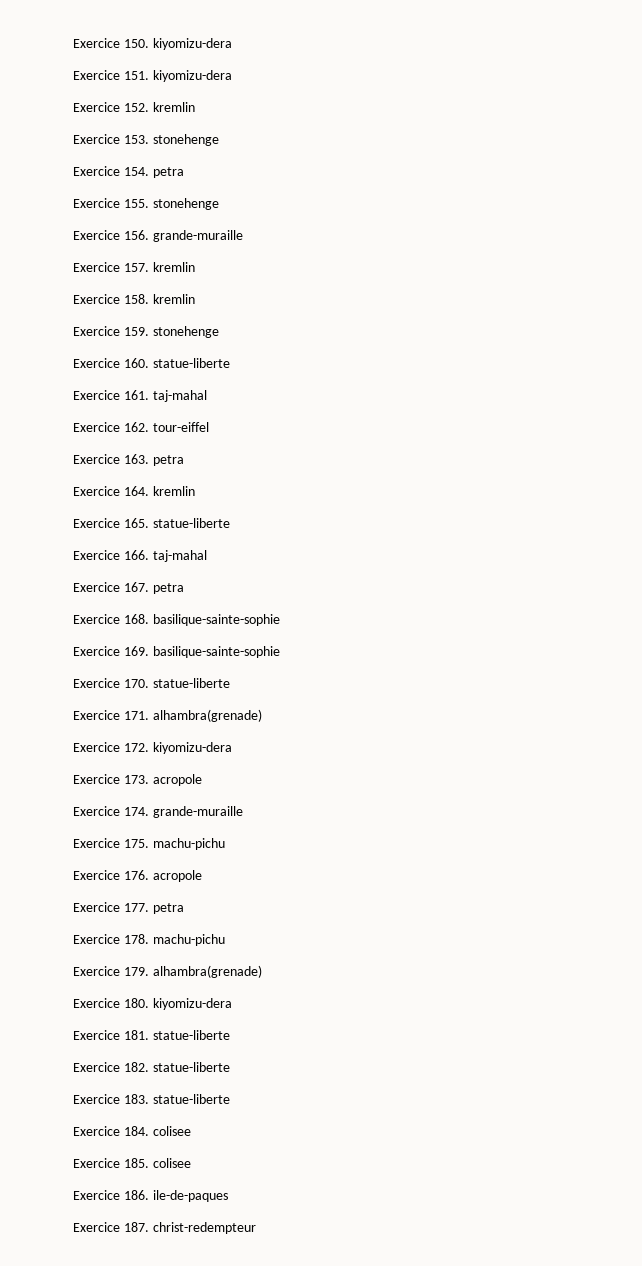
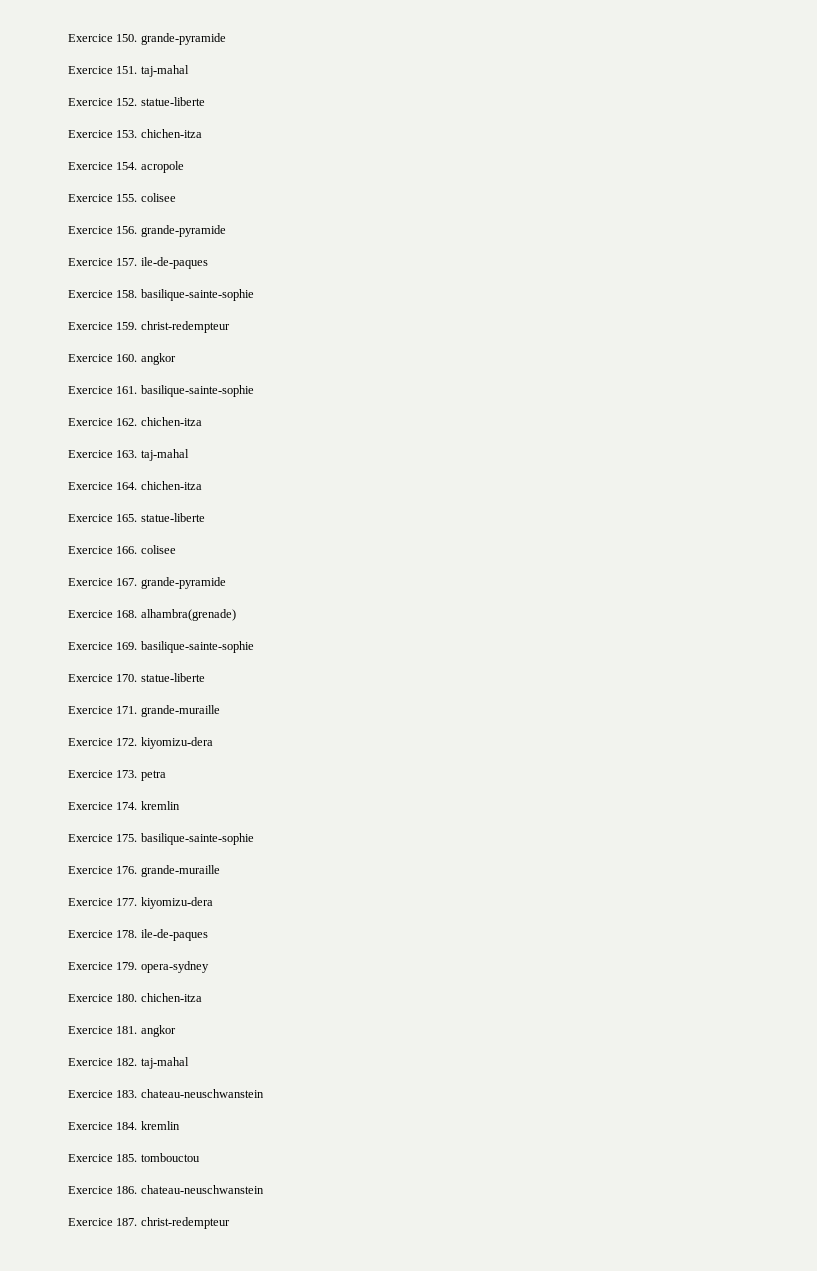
- Exercice 150. kiyomizu-dera
+ Exercice 150. grande-pyramide
- Exercice 151. kiyomizu-dera
+ Exercice 151. taj-mahal
- Exercice 152. kremlin
+ Exercice 152. statue-liberte
- Exercice 153. stonehenge
+ Exercice 153. chichen-itza
- Exercice 154. petra
+ Exercice 154. acropole
- Exercice 155. stonehenge
+ Exercice 155. colisee
- Exercice 156. grande-muraille
+ Exercice 156. grande-pyramide
- Exercice 157. kremlin
+ Exercice 157. ile-de-paques
- Exercice 158. kremlin
+ Exercice 158. basilique-sainte-sophie
- Exercice 159. stonehenge
+ Exercice 159. christ-redempteur
- Exercice 160. statue-liberte
+ Exercice 160. angkor
- Exercice 161. taj-mahal
- Exercice 162. tour-eiffel
- Exercice 163. petra
+ Exercice 161. basilique-sainte-sophie
+ Exercice 162. chichen-itza
+ Exercice 163. taj-mahal
- Exercice 164. kremlin
+ Exercice 164. chichen-itza
- Exercice 166. taj-mahal
+ Exercice 166. colisee
- Exercice 167. petra
+ Exercice 167. grande-pyramide
- Exercice 168. basilique-sainte-sophie
+ Exercice 168. alhambra(grenade)
- Exercice 171. alhambra(grenade)
+ Exercice 171. grande-muraille
- Exercice 173. acropole
+ Exercice 173. petra
- Exercice 174. grande-muraille
- Exercice 175. machu-pichu
- Exercice 176. acropole
+ Exercice 174. kremlin
+ Exercice 175. basilique-sainte-sophie
+ Exercice 176. grande-muraille
- Exercice 177. petra
+ Exercice 177. kiyomizu-dera
- Exercice 178. machu-pichu
+ Exercice 178. ile-de-paques
- Exercice 179. alhambra(grenade)
+ Exercice 179. opera-sydney
- Exercice 180. kiyomizu-dera
+ Exercice 180. chichen-itza
- Exercice 181. statue-liberte
+ Exercice 181. angkor
- Exercice 182. statue-liberte
+ Exercice 182. taj-mahal
- Exercice 183. statue-liberte
+ Exercice 183. chateau-neuschwanstein
- Exercice 184. colisee
+ Exercice 184. kremlin
- Exercice 185. colisee
+ Exercice 185. tombouctou
- Exercice 186. ile-de-paques
+ Exercice 186. chateau-neuschwanstein

